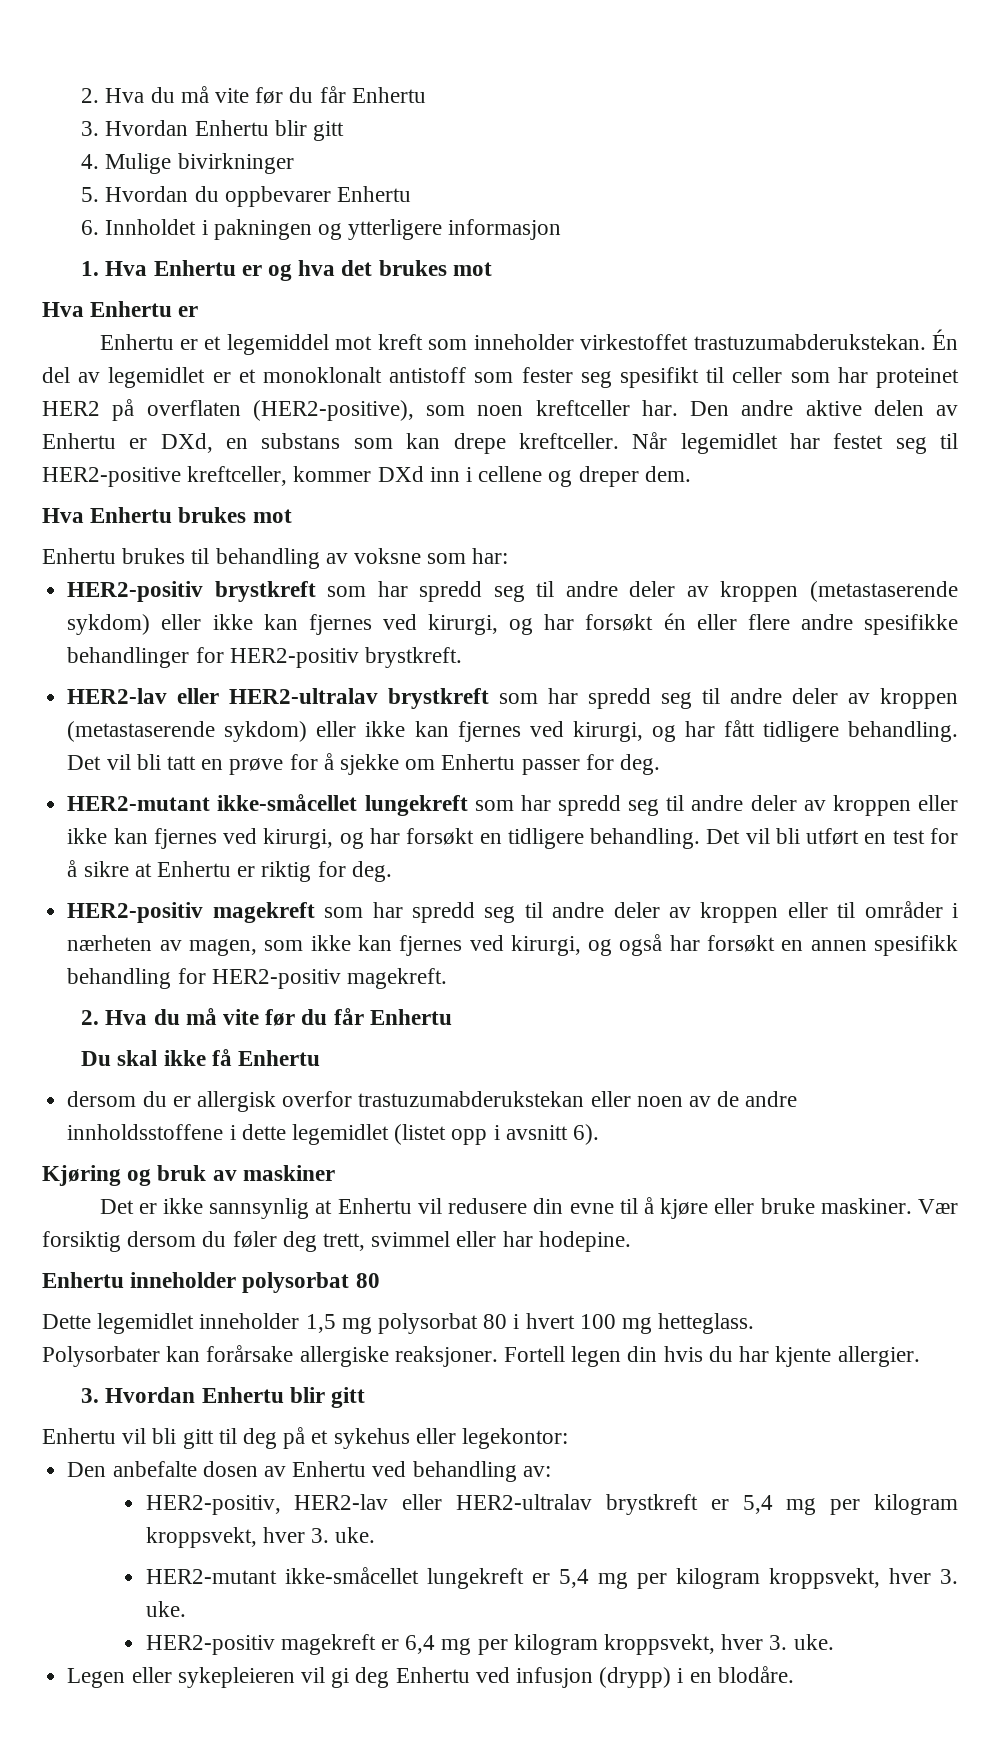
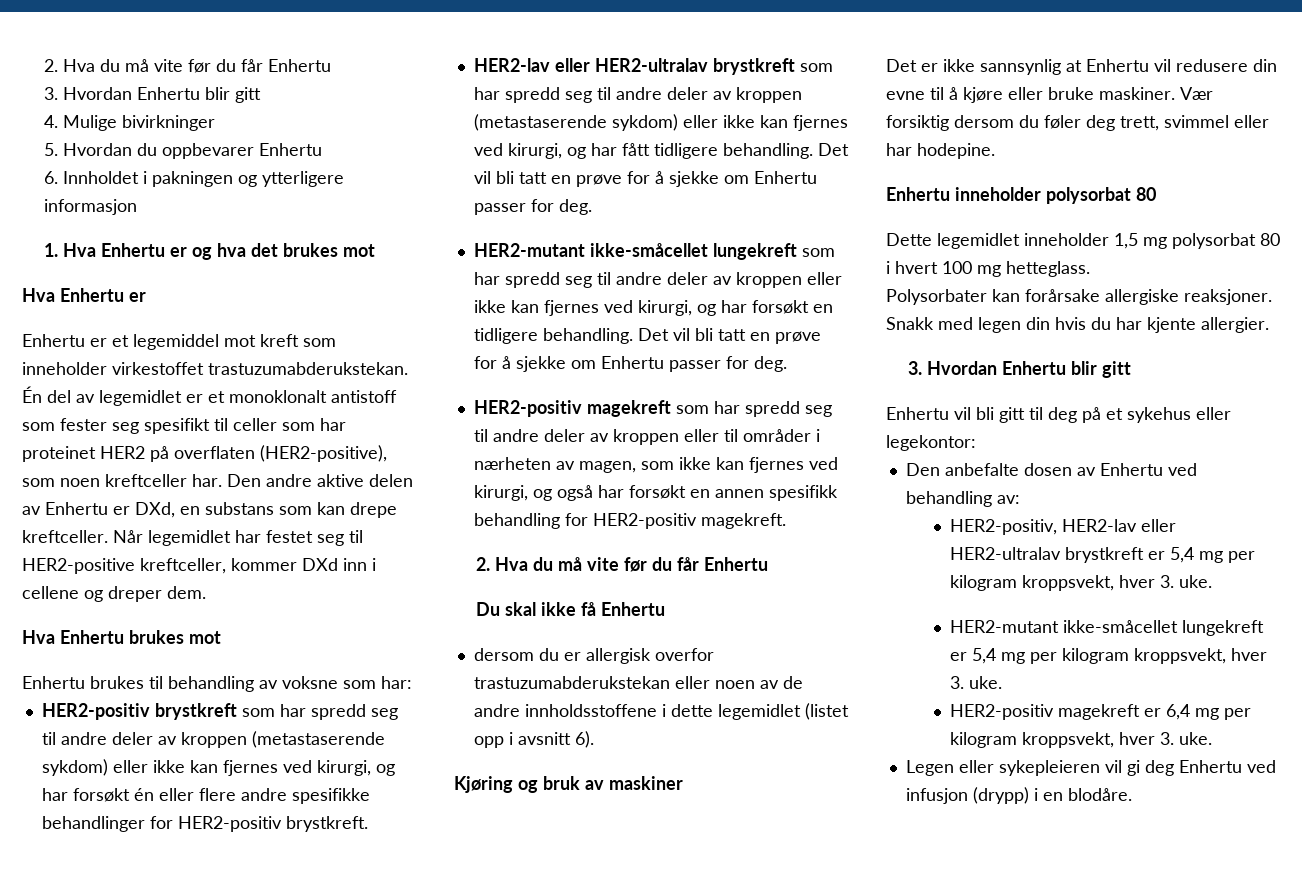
- HER2-mutant ikke-småcellet lungekreft som har spredd seg til andre deler av kroppen eller ikke kan fjernes ved kirurgi, og har forsøkt en tidligere behandling. Det vil bli utført en test for å sikre at Enhertu er riktig for deg.
+ HER2-mutant ikke-småcellet lungekreft som har spredd seg til andre deler av kroppen eller ikke kan fjernes ved kirurgi, og har forsøkt en tidligere behandling. Det vil bli tatt en prøve for å sjekke om Enhertu passer for deg.
- Fortell legen din hvis du har kjente allergier.
+ Snakk med legen din hvis du har kjente allergier.

